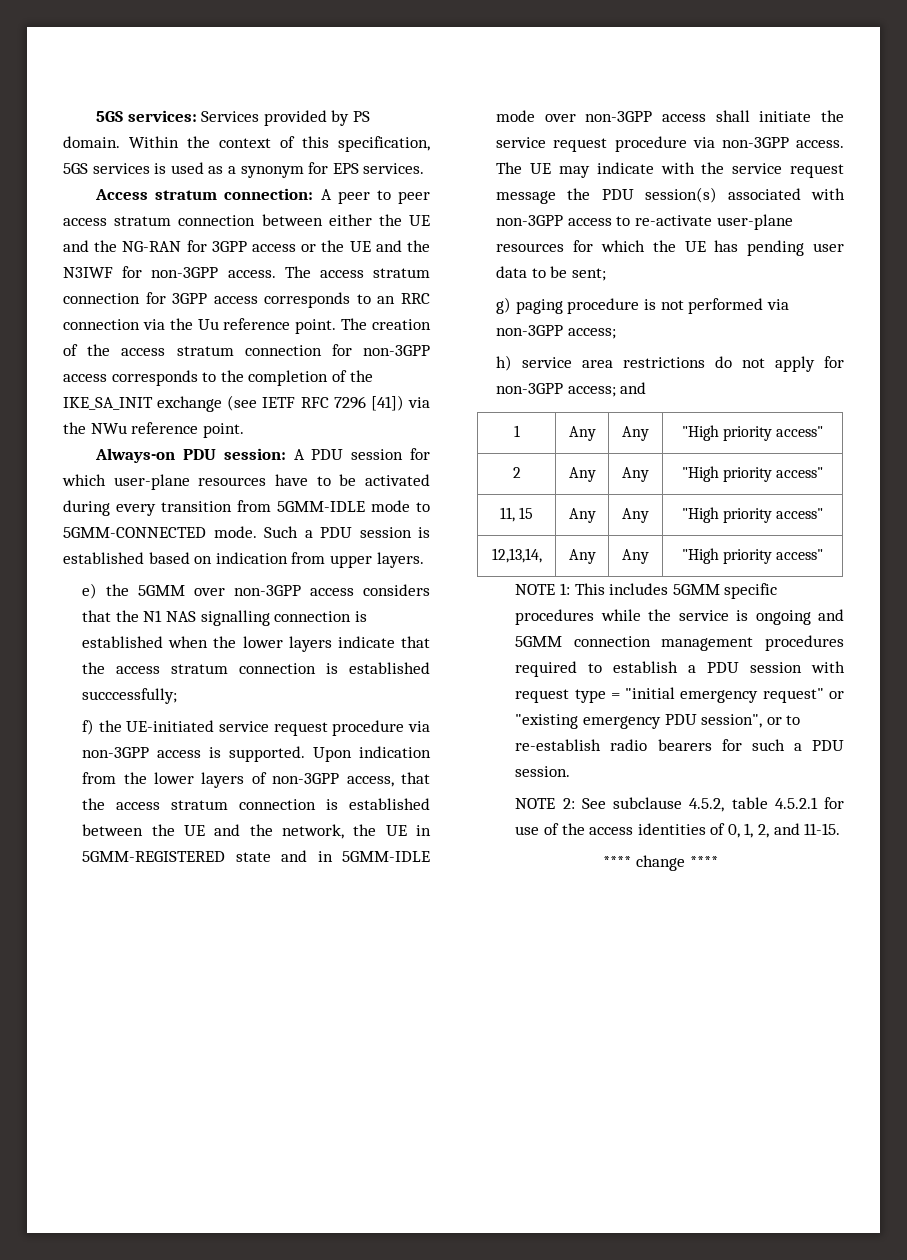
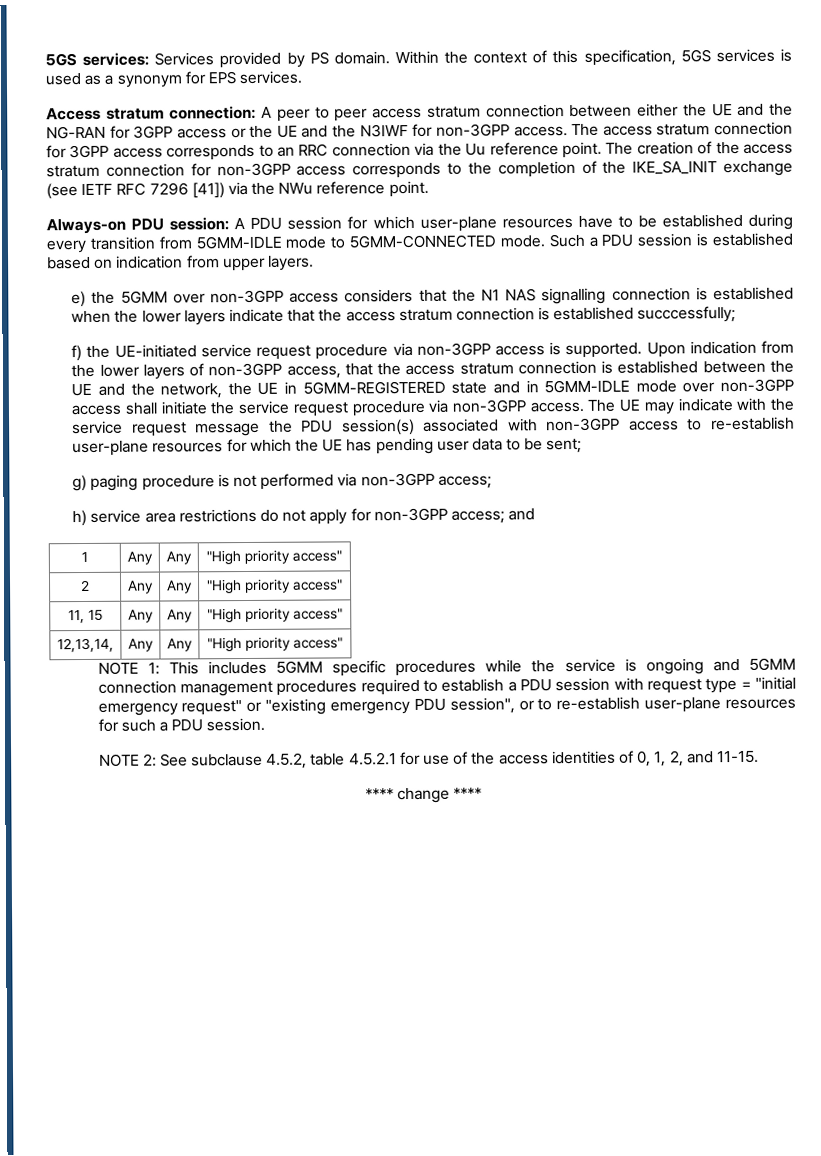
- Always-on PDU session: A PDU session for which user-plane resources have to be activated during every transition from 5GMM-IDLE mode to 5GMM-CONNECTED mode.
+ Always-on PDU session: A PDU session for which user-plane resources have to be established during every transition from 5GMM-IDLE mode to 5GMM-CONNECTED mode.
- The UE may indicate with the service request message the PDU session(s) associated with non-3GPP access to re-activate user-plane resources for which the UE has pending user data to be sent;
+ The UE may indicate with the service request message the PDU session(s) associated with non-3GPP access to re-establish user-plane resources for which the UE has pending user data to be sent;
- NOTE 1: This includes 5GMM specific procedures while the service is ongoing and 5GMM connection management procedures required to establish a PDU session with request type = "initial emergency request" or "existing emergency PDU session", or to re-establish radio bearers for such a PDU session.
+ NOTE 1: This includes 5GMM specific procedures while the service is ongoing and 5GMM connection management procedures required to establish a PDU session with request type = "initial emergency request" or "existing emergency PDU session", or to re-establish user-plane resources for such a PDU session.

